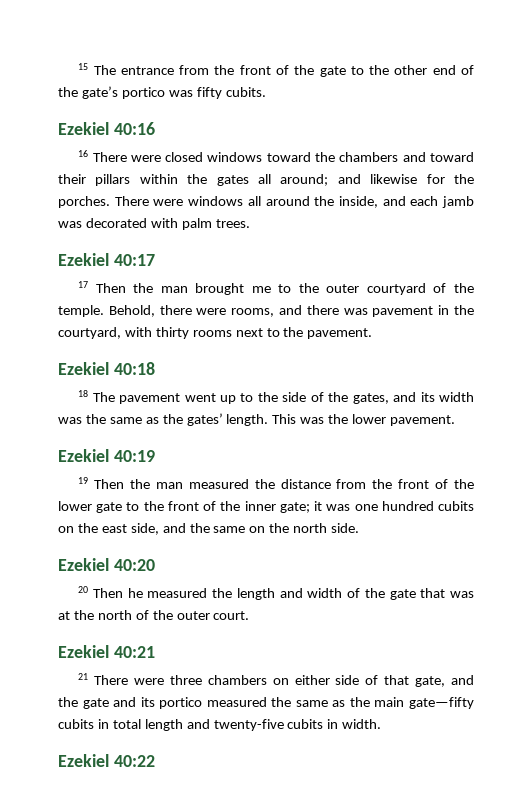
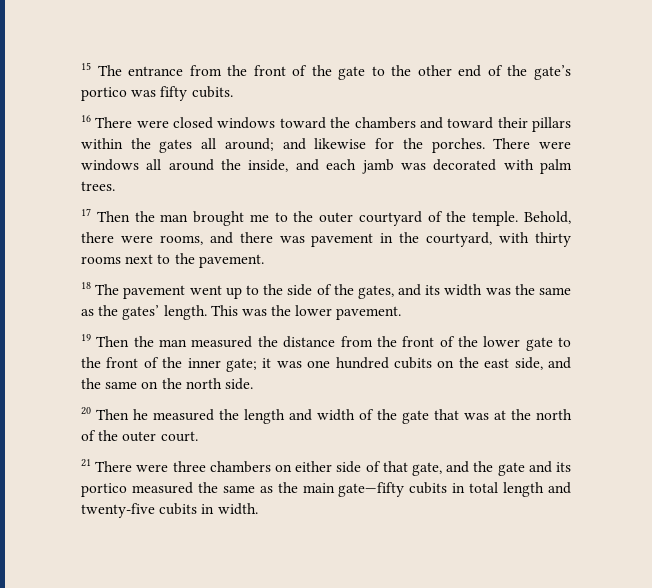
- Ezekiel 40:16
- Ezekiel 40:17
- Ezekiel 40:18
- Ezekiel 40:19
- Ezekiel 40:20
- Ezekiel 40:21
- Ezekiel 40:22

